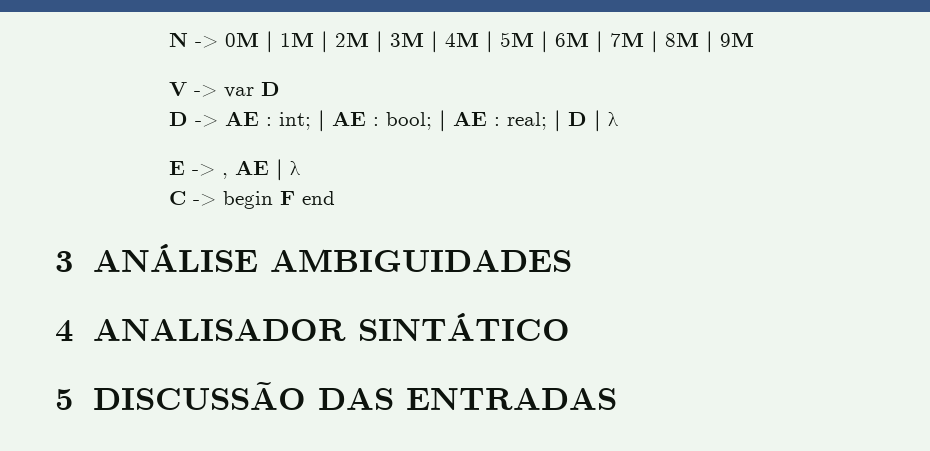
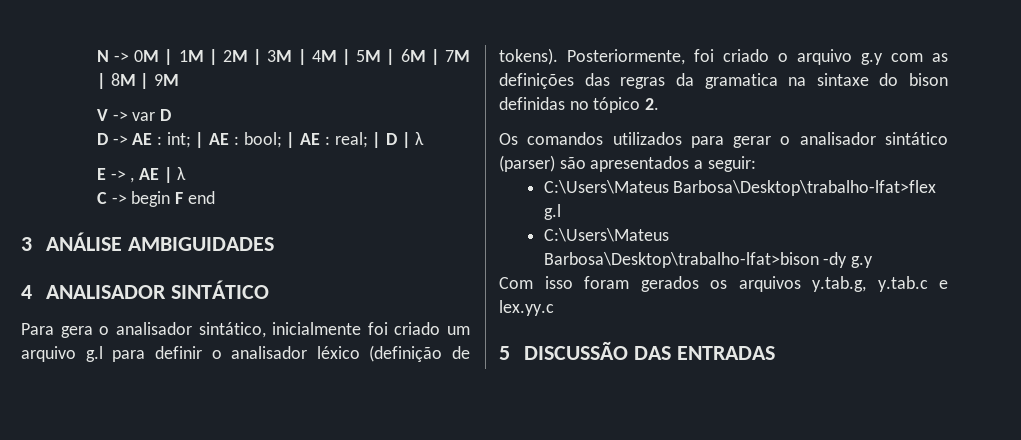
+ Para gera o analisador sintático, inicialmente foi criado um arquivo g.l para definir o analisador léxico (definição de tokens). Posteriormente, foi criado o arquivo g.y com as definições das regras da gramatica na sintaxe do bison definidas no tópico 2.
+ Os comandos utilizados para gerar o analisador sintático (parser) são apresentados a seguir:
+ C:\Users\Mateus Barbosa\Desktop\trabalho-lfat>flex g.l
+ C:\Users\Mateus Barbosa\Desktop\trabalho-lfat>bison -dy g.y
+ Com isso foram gerados os arquivos y.tab.g, y.tab.c e lex.yy.c

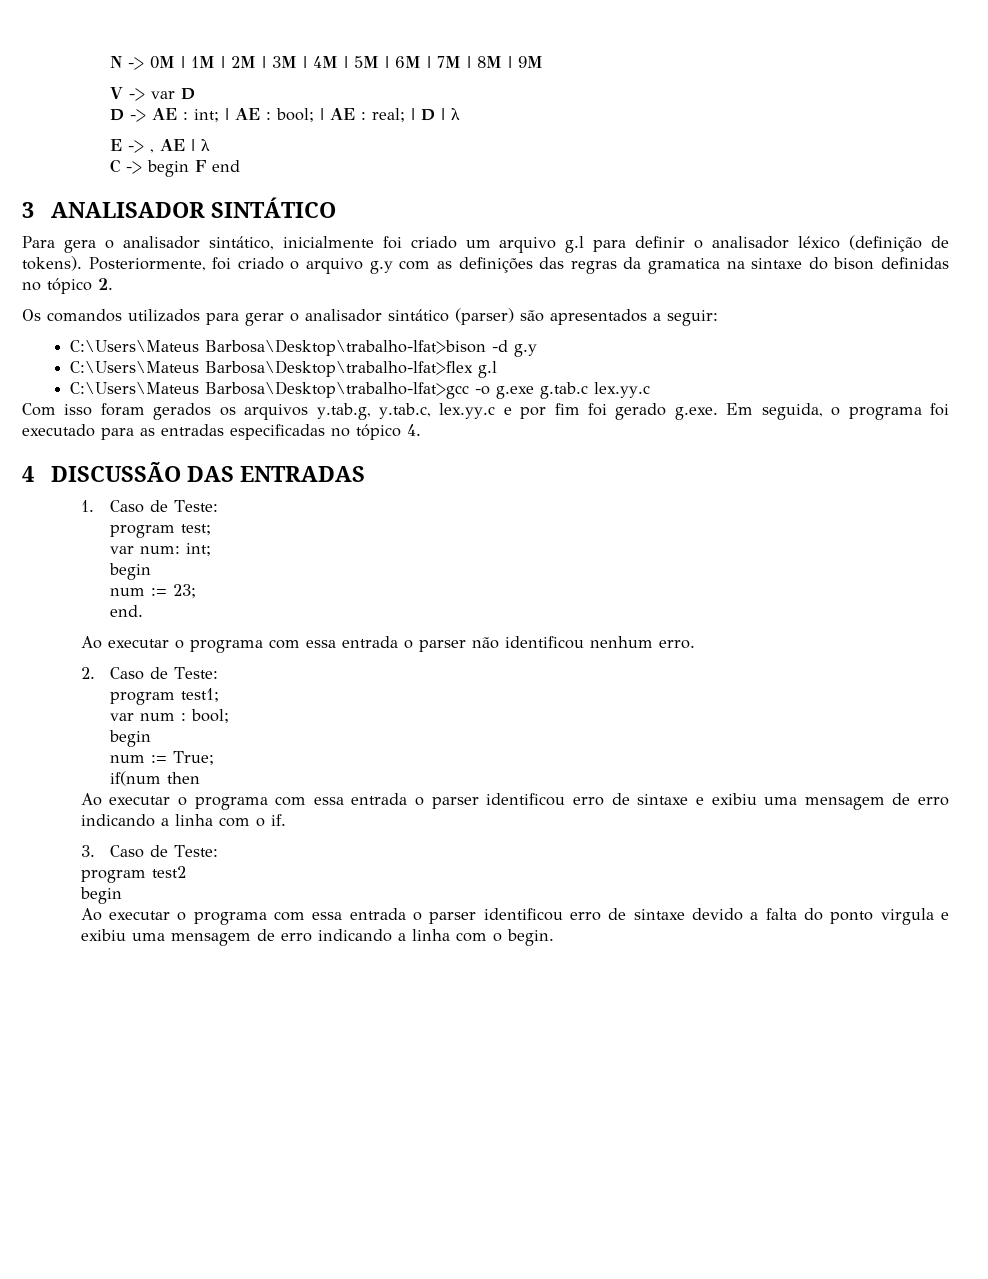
- 3 ANÁLISE AMBIGUIDADES
- 4 ANALISADOR SINTÁTICO
+ 3 ANALISADOR SINTÁTICO
+ C:\Users\Mateus Barbosa\Desktop\trabalho-lfat>bison -d g.y
- C:\Users\Mateus Barbosa\Desktop\trabalho-lfat>bison -dy g.y
+ C:\Users\Mateus Barbosa\Desktop\trabalho-lfat>gcc -o g.exe g.tab.c lex.yy.c
- Com isso foram gerados os arquivos y.tab.g, y.tab.c e lex.yy.c
- 5 DISCUSSÃO DAS ENTRADAS
+ Com isso foram gerados os arquivos y.tab.g, y.tab.c, lex.yy.c e por fim foi gerado g.exe. Em seguida, o programa foi executado para as entradas especificadas no tópico 4.
+ 4 DISCUSSÃO DAS ENTRADAS
+ 1. Caso de Teste:
+ program test;
+ var num: int;
+ begin
+ num := 23;
+ end.
+ Ao executar o programa com essa entrada o parser não identificou nenhum erro.
+ 2. Caso de Teste:
+ program test1;
+ var num : bool;
+ begin
+ num := True;
+ if(num then
+ Ao executar o programa com essa entrada o parser identificou erro de sintaxe e exibiu uma mensagem de erro indicando a linha com o if.
+ 3. Caso de Teste:
+ program test2
+ begin
+ Ao executar o programa com essa entrada o parser identificou erro de sintaxe devido a falta do ponto virgula e exibiu uma mensagem de erro indicando a linha com o begin.

